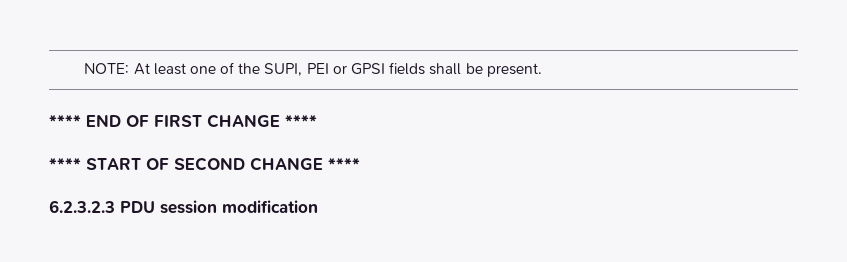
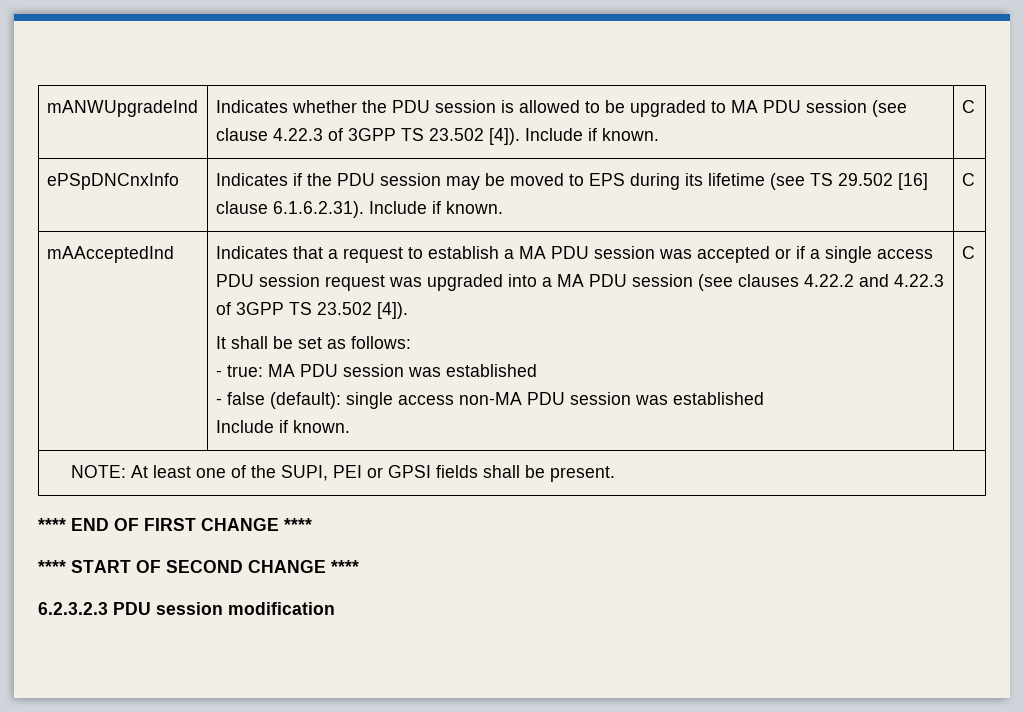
+ mANWUpgradeInd | Indicates whether the PDU session is allowed to be upgraded to MA PDU session (see clause 4.22.3 of 3GPP TS 23.502 [4]). Include if known. | C
+ ePSpDNCnxInfo | Indicates if the PDU session may be moved to EPS during its lifetime (see TS 29.502 [16] clause 6.1.6.2.31). Include if known. | C
+ mAAcceptedInd | Indicates that a request to establish a MA PDU session was accepted or if a single access PDU session request was upgraded into a MA PDU session (see clauses 4.22.2 and 4.22.3 of 3GPP TS 23.502 [4]).
+ It shall be set as follows:
+ - true: MA PDU session was established
+ - false (default): single access non-MA PDU session was established
+ Include if known. | C

